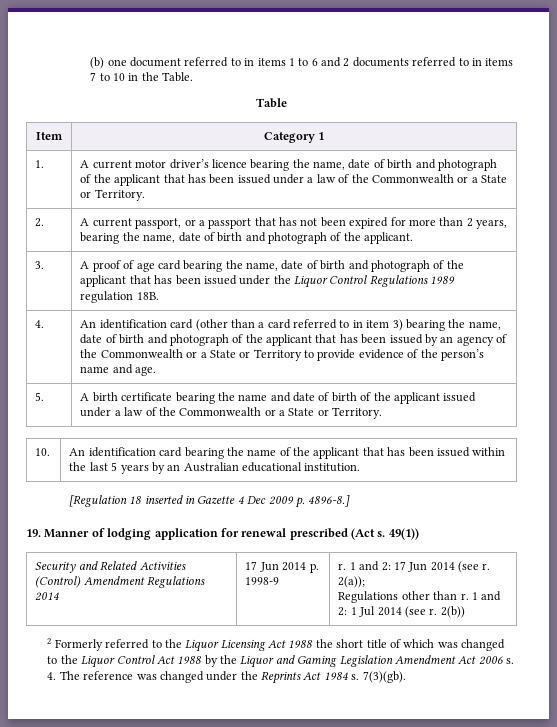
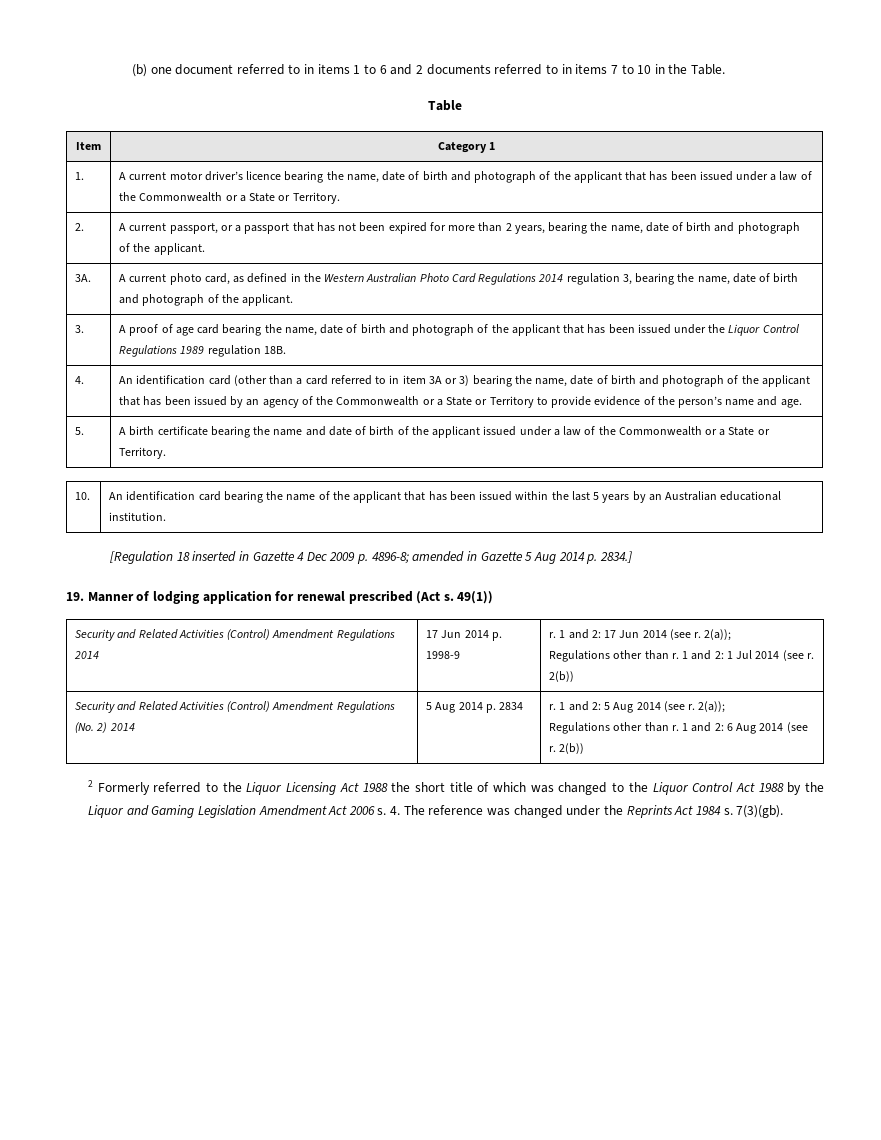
+ 3A. | A current photo card, as defined in the Western Australian Photo Card Regulations 2014 regulation 3, bearing the name, date of birth and photograph of the applicant.
- An identification card (other than a card referred to in item 3) bearing the name, date of birth and photograph of the applicant that has been issued by an agency of the Commonwealth or a State or Territory to provide evidence of the person’s name and age.
+ An identification card (other than a card referred to in item 3A or 3) bearing the name, date of birth and photograph of the applicant that has been issued by an agency of the Commonwealth or a State or Territory to provide evidence of the person’s name and age.
- [Regulation 18 inserted in Gazette 4 Dec 2009 p. 4896-8.]
+ [Regulation 18 inserted in Gazette 4 Dec 2009 p. 4896-8; amended in Gazette 5 Aug 2014 p. 2834.]
+ Security and Related Activities (Control) Amendment Regulations (No. 2) 2014 | 5 Aug 2014 p. 2834 | r. 1 and 2: 5 Aug 2014 (see r. 2(a));
+ Regulations other than r. 1 and 2: 6 Aug 2014 (see r. 2(b))

